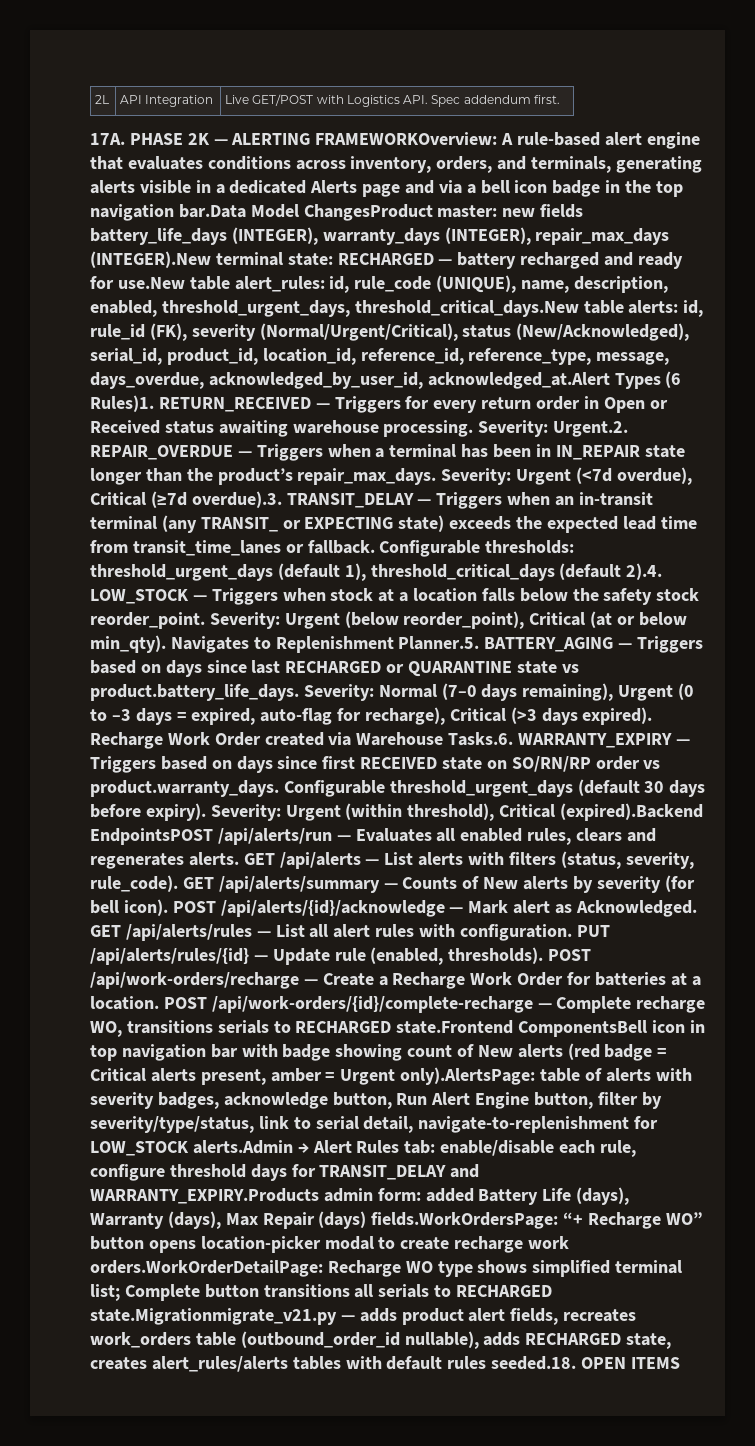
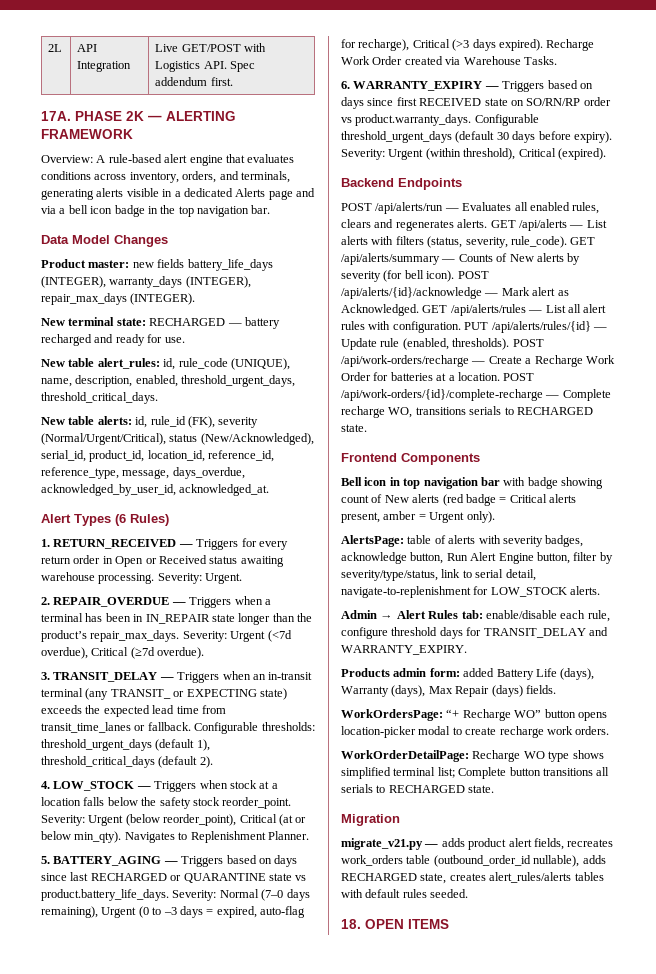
- PHASE 2K — ALERTING FRAMEWORKOverview:
+ PHASE 2K — ALERTING FRAMEWORK
+ Overview:
- A rule-based alert engine that evaluates conditions across inventory, orders, and terminals, generating alerts visible in a dedicated Alerts page and via a bell icon badge in the top navigation bar.Data Model ChangesProduct master:
+ A rule-based alert engine that evaluates conditions across inventory, orders, and terminals, generating alerts visible in a dedicated Alerts page and via a bell icon badge in the top navigation bar.
+ Data Model Changes
+ Product master:
- new fields battery_life_days (INTEGER), warranty_days (INTEGER), repair_max_days (INTEGER).New terminal state:
+ new fields battery_life_days (INTEGER), warranty_days (INTEGER), repair_max_days (INTEGER).
+ New terminal state:
- RECHARGED — battery recharged and ready for use.New table alert_rules:
+ RECHARGED — battery recharged and ready for use.
+ New table alert_rules:
- id, rule_code (UNIQUE), name, description, enabled, threshold_urgent_days, threshold_critical_days.New table alerts:
+ id, rule_code (UNIQUE), name, description, enabled, threshold_urgent_days, threshold_critical_days.
+ New table alerts:
- id, rule_id (FK), severity (Normal/Urgent/Critical), status (New/Acknowledged), serial_id, product_id, location_id, reference_id, reference_type, message, days_overdue, acknowledged_by_user_id, acknowledged_at.Alert Types (6 Rules)1. RETURN_RECEIVED — Triggers for every return order in Open or Received status awaiting warehouse processing.
+ id, rule_id (FK), severity (Normal/Urgent/Critical), status (New/Acknowledged), serial_id, product_id, location_id, reference_id, reference_type, message, days_overdue, acknowledged_by_user_id, acknowledged_at.
+ Alert Types (6 Rules)
+ 1. RETURN_RECEIVED — Triggers for every return order in Open or Received status awaiting warehouse processing.
- Severity: Urgent.2. REPAIR_OVERDUE — Triggers when a terminal has been in IN_REPAIR state longer than the product’s repair_max_days.
+ Severity: Urgent.
+ 2. REPAIR_OVERDUE — Triggers when a terminal has been in IN_REPAIR state longer than the product’s repair_max_days.
- Severity: Urgent (<7d overdue), Critical (≥7d overdue).3. TRANSIT_DELAY — Triggers when an in-transit terminal (any TRANSIT_ or EXPECTING state) exceeds the expected lead time from transit_time_lanes or fallback.
+ Severity: Urgent (<7d overdue), Critical (≥7d overdue).
+ 3. TRANSIT_DELAY — Triggers when an in-transit terminal (any TRANSIT_ or EXPECTING state) exceeds the expected lead time from transit_time_lanes or fallback.
- Configurable thresholds: threshold_urgent_days (default 1), threshold_critical_days (default 2).4. LOW_STOCK — Triggers when stock at a location falls below the safety stock reorder_point.
+ Configurable thresholds: threshold_urgent_days (default 1), threshold_critical_days (default 2).
+ 4. LOW_STOCK — Triggers when stock at a location falls below the safety stock reorder_point.
- Navigates to Replenishment Planner.5. BATTERY_AGING — Triggers based on days since last RECHARGED or QUARANTINE state vs product.battery_life_days. Severity: Normal (7–0 days remaining), Urgent (0 to –3 days = expired, auto-flag for recharge), Critical (>3 days expired).
+ Navigates to Replenishment Planner.
+ 5. BATTERY_AGING — Triggers based on days since last RECHARGED or QUARANTINE state vs product.battery_life_days. Severity: Normal (7–0 days remaining), Urgent (0 to –3 days = expired, auto-flag for recharge), Critical (>3 days expired).
- Recharge Work Order created via Warehouse Tasks.6. WARRANTY_EXPIRY — Triggers based on days since first RECEIVED state on SO/RN/RP order vs product.warranty_days. Configurable threshold_urgent_days (default 30 days before expiry).
+ Recharge Work Order created via Warehouse Tasks.
+ 6. WARRANTY_EXPIRY — Triggers based on days since first RECEIVED state on SO/RN/RP order vs product.warranty_days. Configurable threshold_urgent_days (default 30 days before expiry).
- Severity: Urgent (within threshold), Critical (expired).Backend EndpointsPOST /api/alerts/run — Evaluates all enabled rules, clears and regenerates alerts.
+ Severity: Urgent (within threshold), Critical (expired).
+ Backend Endpoints
+ POST /api/alerts/run — Evaluates all enabled rules, clears and regenerates alerts.
- POST /api/work-orders/{id}/complete-recharge — Complete recharge WO, transitions serials to RECHARGED state.Frontend ComponentsBell icon in top navigation bar with badge showing count of New alerts (red badge = Critical alerts present, amber = Urgent only).AlertsPage:
+ POST /api/work-orders/{id}/complete-recharge — Complete recharge WO, transitions serials to RECHARGED state.
+ Frontend Components
+ Bell icon in top navigation bar with badge showing count of New alerts (red badge = Critical alerts present, amber = Urgent only).
+ AlertsPage:
- table of alerts with severity badges, acknowledge button, Run Alert Engine button, filter by severity/type/status, link to serial detail, navigate-to-replenishment for LOW_STOCK alerts.Admin → Alert Rules tab:
+ table of alerts with severity badges, acknowledge button, Run Alert Engine button, filter by severity/type/status, link to serial detail, navigate-to-replenishment for LOW_STOCK alerts.
+ Admin → Alert Rules tab:
- enable/disable each rule, configure threshold days for TRANSIT_DELAY and WARRANTY_EXPIRY.Products admin form:
+ enable/disable each rule, configure threshold days for TRANSIT_DELAY and WARRANTY_EXPIRY.
+ Products admin form:
- added Battery Life (days), Warranty (days), Max Repair (days) fields.WorkOrdersPage:
+ added Battery Life (days), Warranty (days), Max Repair (days) fields.
+ WorkOrdersPage:
- “+ Recharge WO” button opens location-picker modal to create recharge work orders.WorkOrderDetailPage:
+ “+ Recharge WO” button opens location-picker modal to create recharge work orders.
+ WorkOrderDetailPage:
- Complete button transitions all serials to RECHARGED state.Migrationmigrate_v21.py — adds product alert fields, recreates work_orders table (outbound_order_id nullable), adds RECHARGED state, creates alert_rules/alerts tables with default rules seeded.18. OPEN ITEMS
+ Complete button transitions all serials to RECHARGED state.
+ Migration
+ migrate_v21.py — adds product alert fields, recreates work_orders table (outbound_order_id nullable), adds RECHARGED state, creates alert_rules/alerts tables with default rules seeded.
+ 18. OPEN ITEMS

